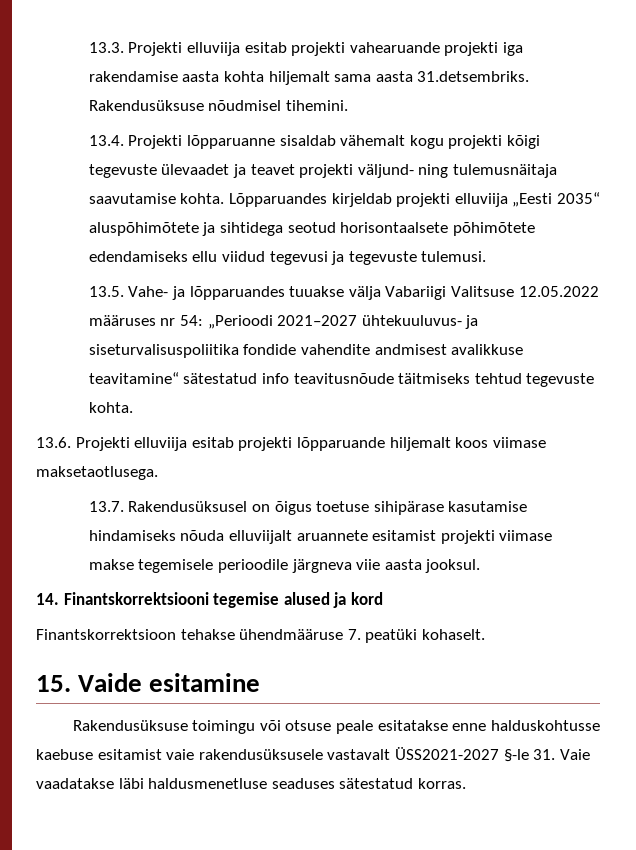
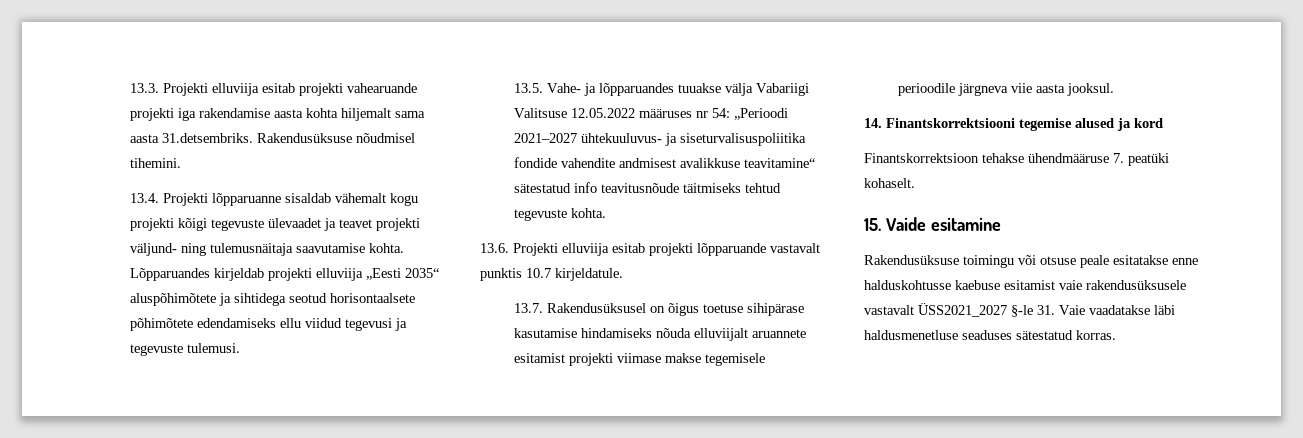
- 13.6. Projekti elluviija esitab projekti lõpparuande hiljemalt koos viimase maksetaotlusega.
+ 13.6. Projekti elluviija esitab projekti lõpparuande vastavalt punktis 10.7 kirjeldatule.
- Rakendusüksuse toimingu või otsuse peale esitatakse enne halduskohtusse kaebuse esitamist vaie rakendusüksusele vastavalt ÜSS2021-2027 §-le 31. Vaie vaadatakse läbi haldusmenetluse seaduses sätestatud korras.
+ Rakendusüksuse toimingu või otsuse peale esitatakse enne halduskohtusse kaebuse esitamist vaie rakendusüksusele vastavalt ÜSS2021_2027 §-le 31. Vaie vaadatakse läbi haldusmenetluse seaduses sätestatud korras.

